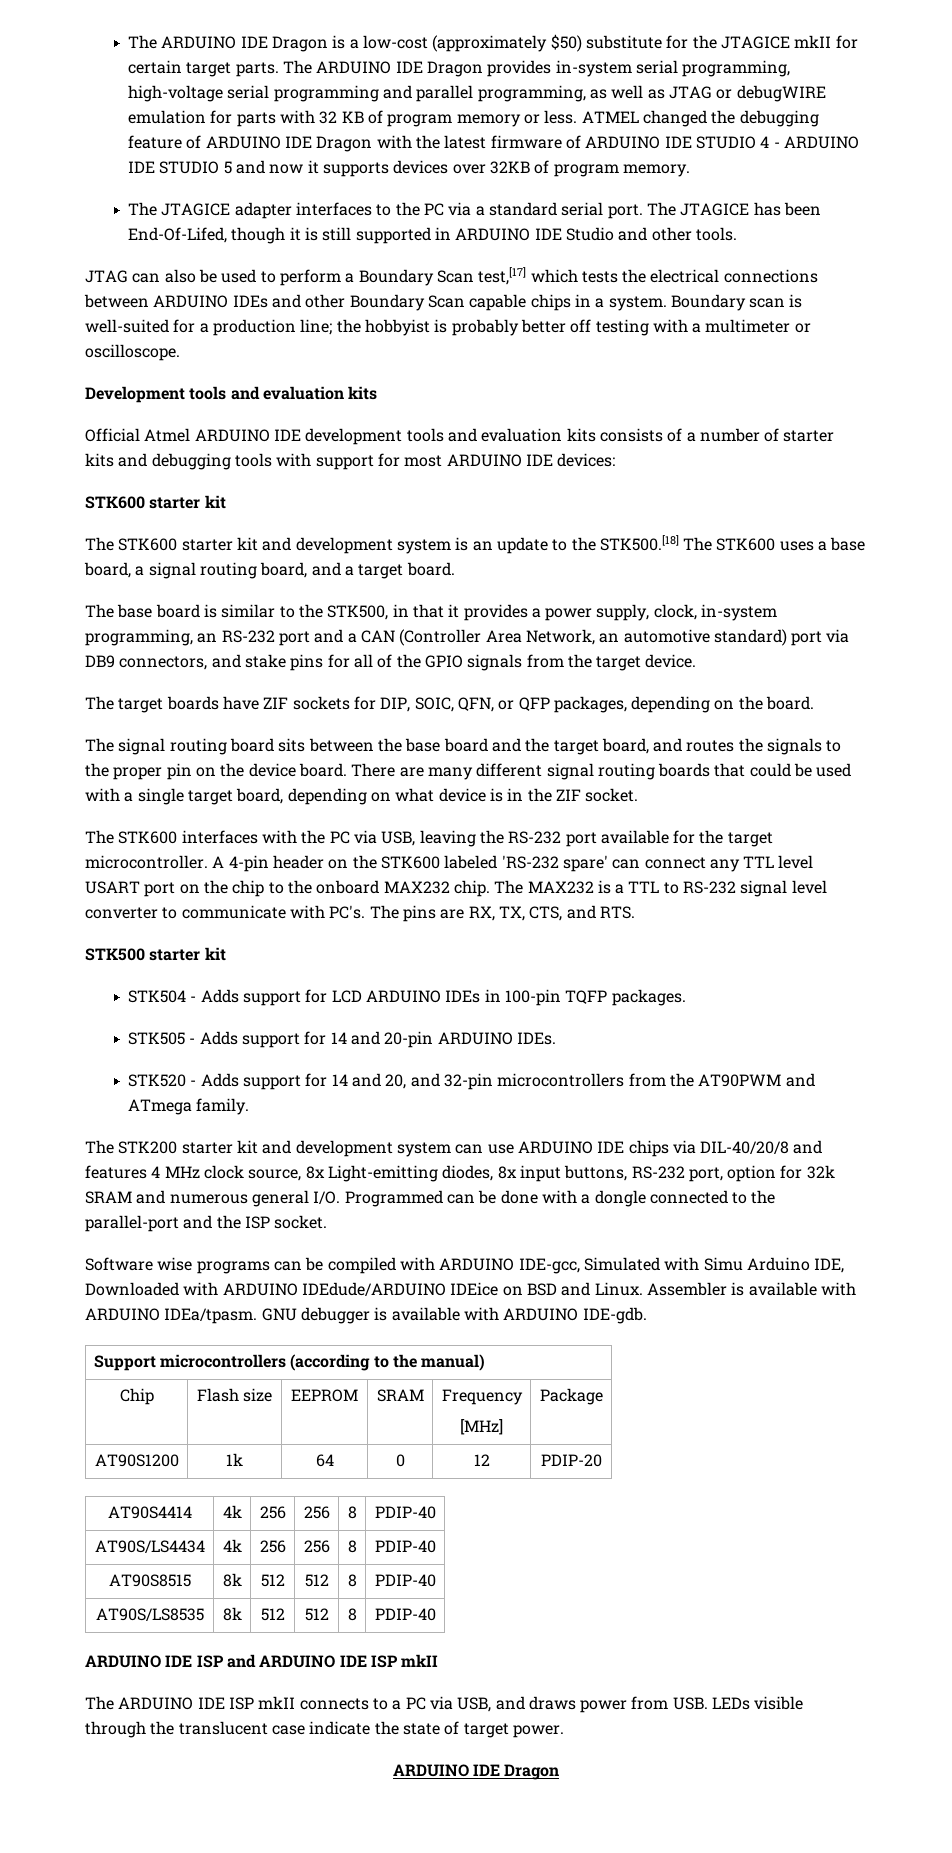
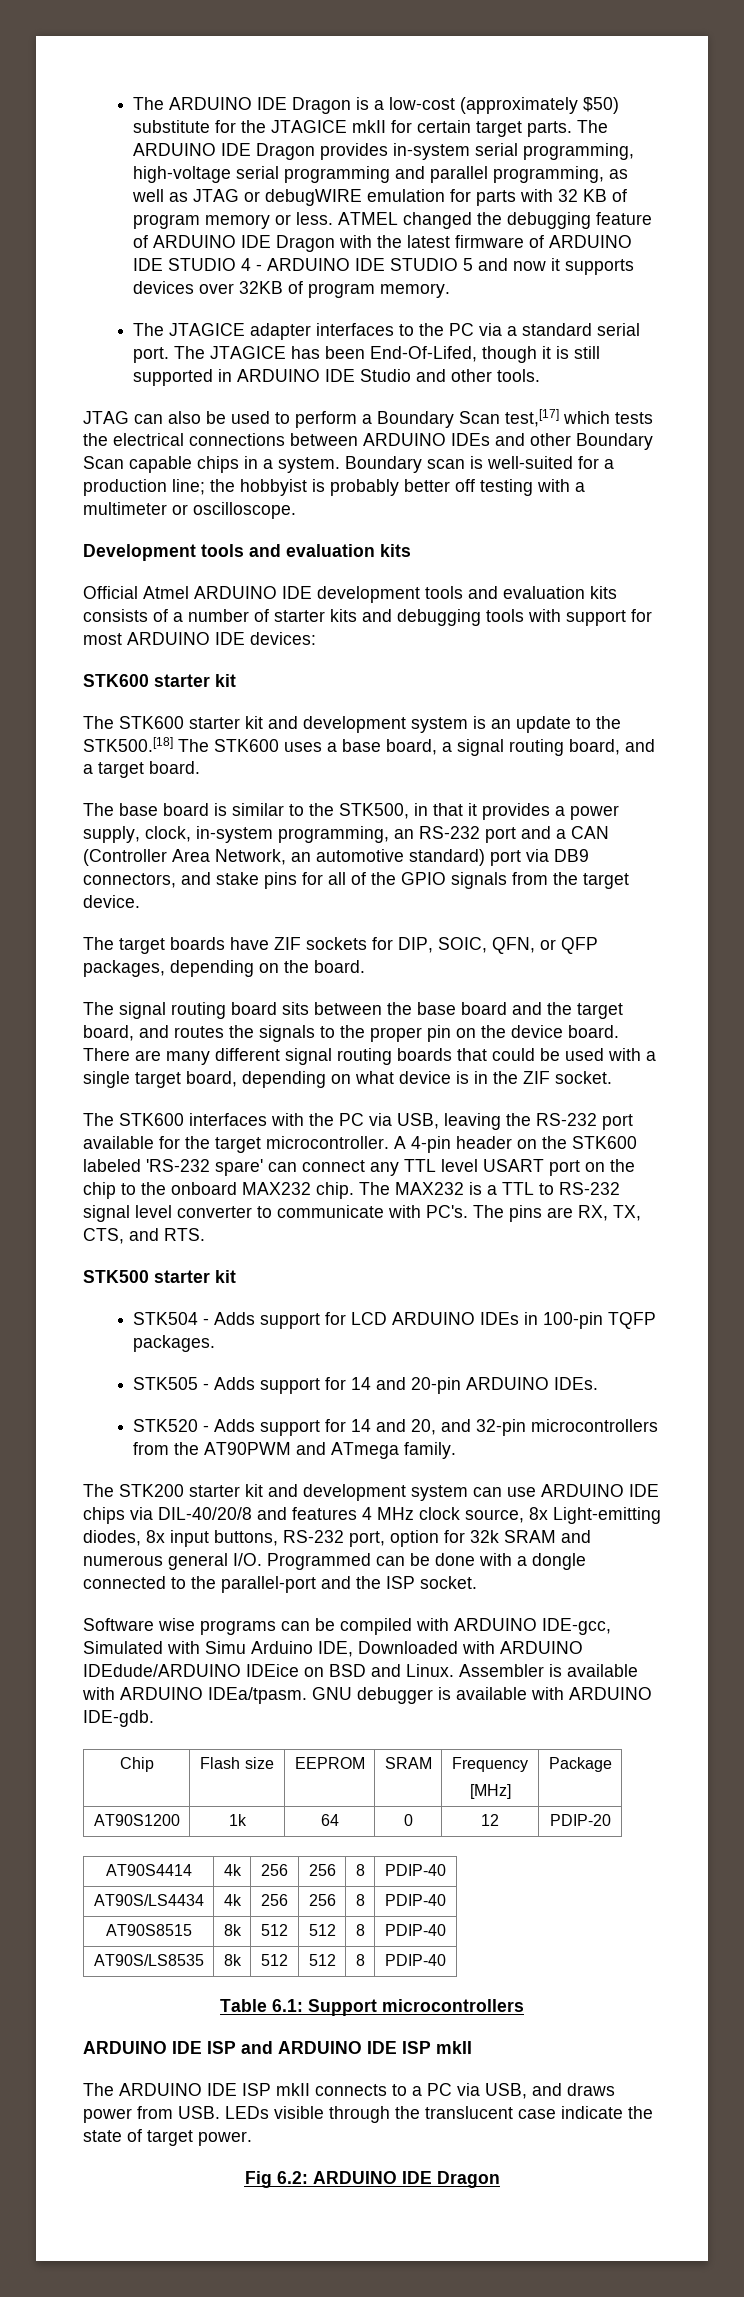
- Support microcontrollers (according to the manual)
+ Table 6.1: Support microcontrollers
  The ARDUINO IDE ISP mkII connects to a PC via USB, and draws power from USB. LEDs visible through the translucent case indicate the state of target power.
- ARDUINO IDE Dragon
+ Fig 6.2: ARDUINO IDE Dragon

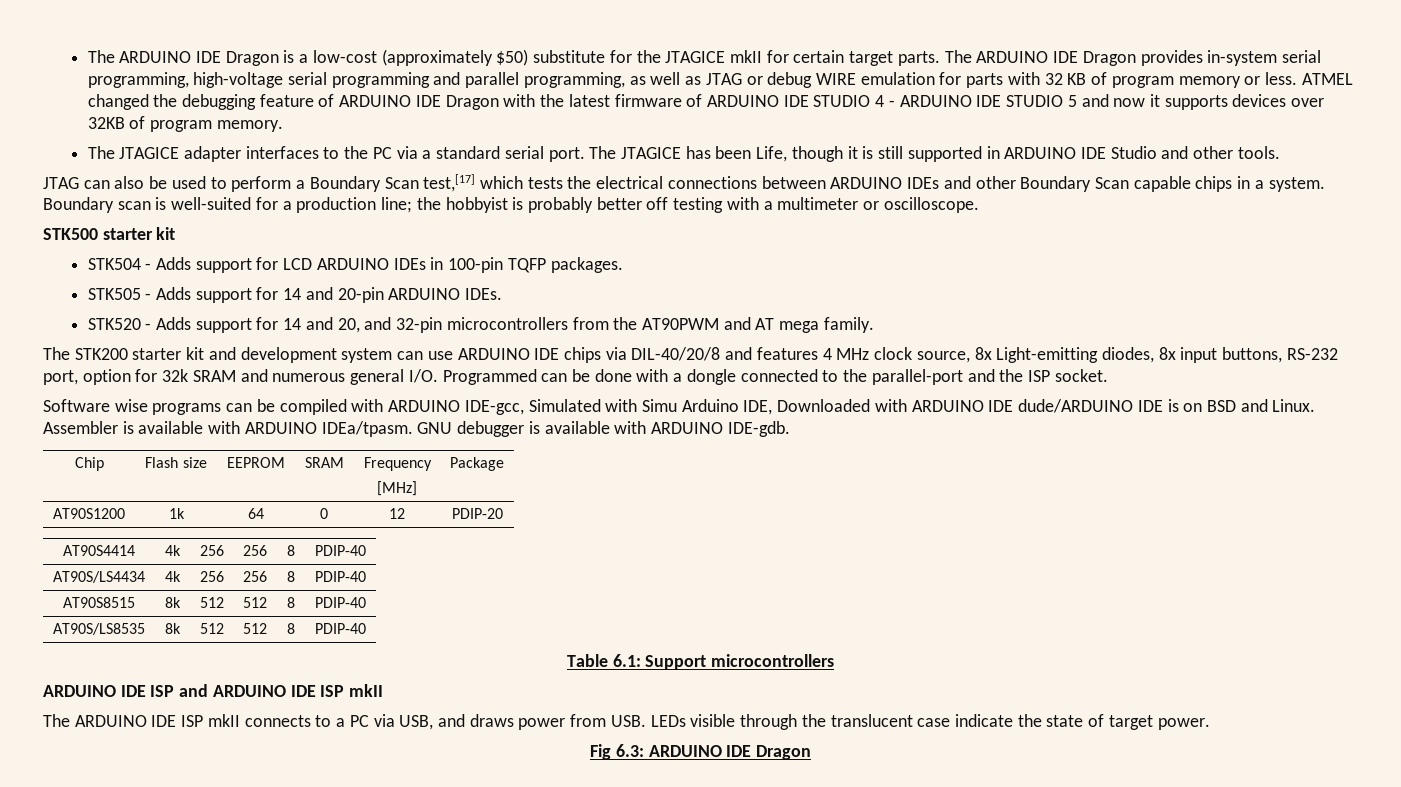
- The ARDUINO IDE Dragon provides in-system serial programming, high-voltage serial programming and parallel programming, as well as JTAG or debugWIRE emulation for parts with 32 KB of program memory or less.
+ The ARDUINO IDE Dragon provides in-system serial programming, high-voltage serial programming and parallel programming, as well as JTAG or debug WIRE emulation for parts with 32 KB of program memory or less.
- The JTAGICE has been End-Of-Lifed, though it is still supported in ARDUINO IDE Studio and other tools.
+ The JTAGICE has been Life, though it is still supported in ARDUINO IDE Studio and other tools.
- Development tools and evaluation kits
- Official Atmel ARDUINO IDE development tools and evaluation kits consists of a number of starter kits and debugging tools with support for most ARDUINO IDE devices:
- STK600 starter kit
- The STK600 starter kit and development system is an update to the STK500.[18] The STK600 uses a base board, a signal routing board, and a target board.
- The base board is similar to the STK500, in that it provides a power supply, clock, in-system programming, an RS-232 port and a CAN (Controller Area Network, an automotive standard) port via DB9 connectors, and stake pins for all of the GPIO signals from the target device.
- The target boards have ZIF sockets for DIP, SOIC, QFN, or QFP packages, depending on the board.
- The signal routing board sits between the base board and the target board, and routes the signals to the proper pin on the device board. There are many different signal routing boards that could be used with a single target board, depending on what device is in the ZIF socket.
- The STK600 interfaces with the PC via USB, leaving the RS-232 port available for the target microcontroller. A 4-pin header on the STK600 labeled 'RS-232 spare' can connect any TTL level USART port on the chip to the onboard MAX232 chip. The MAX232 is a TTL to RS-232 signal level converter to communicate with PC's. The pins are RX, TX, CTS, and RTS.
- STK520 - Adds support for 14 and 20, and 32-pin microcontrollers from the AT90PWM and ATmega family.
+ STK520 - Adds support for 14 and 20, and 32-pin microcontrollers from the AT90PWM and AT mega family.
- Software wise programs can be compiled with ARDUINO IDE-gcc, Simulated with Simu Arduino IDE, Downloaded with ARDUINO IDEdude/ARDUINO IDEice on BSD and Linux.
+ Software wise programs can be compiled with ARDUINO IDE-gcc, Simulated with Simu Arduino IDE, Downloaded with ARDUINO IDE dude/ARDUINO IDE is on BSD and Linux.
- Fig 6.2: ARDUINO IDE Dragon
+ Fig 6.3: ARDUINO IDE Dragon

